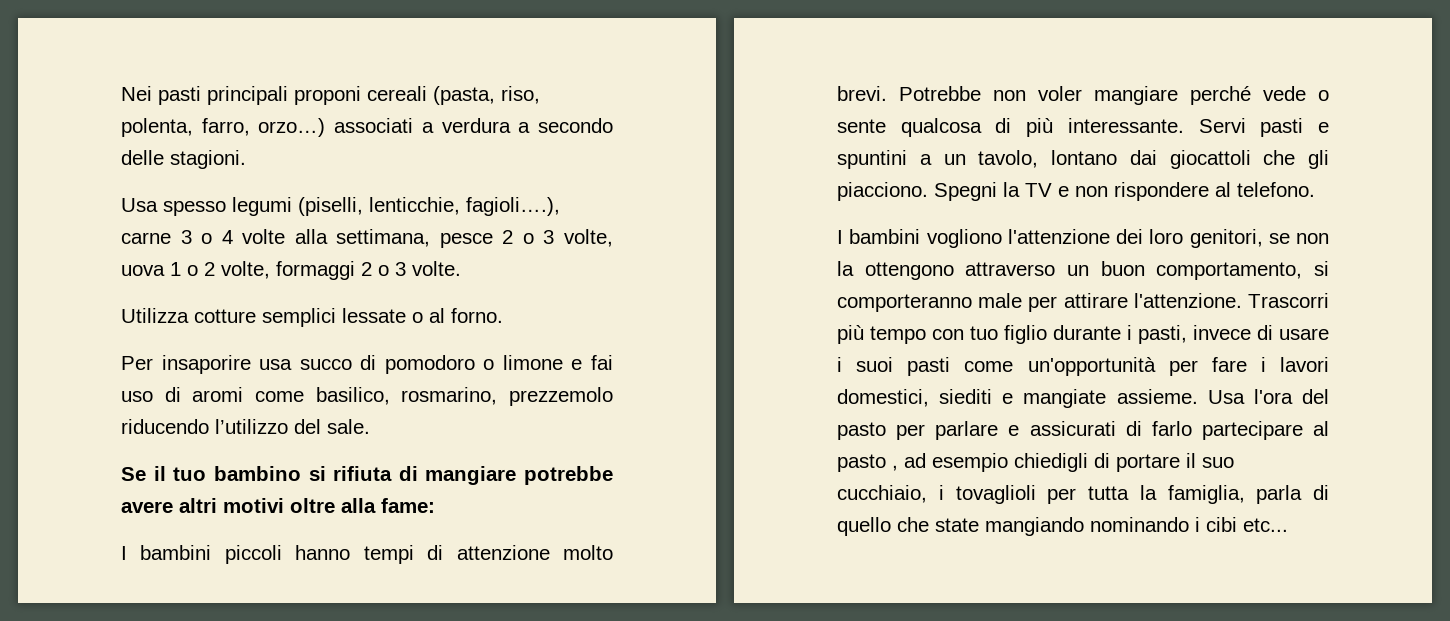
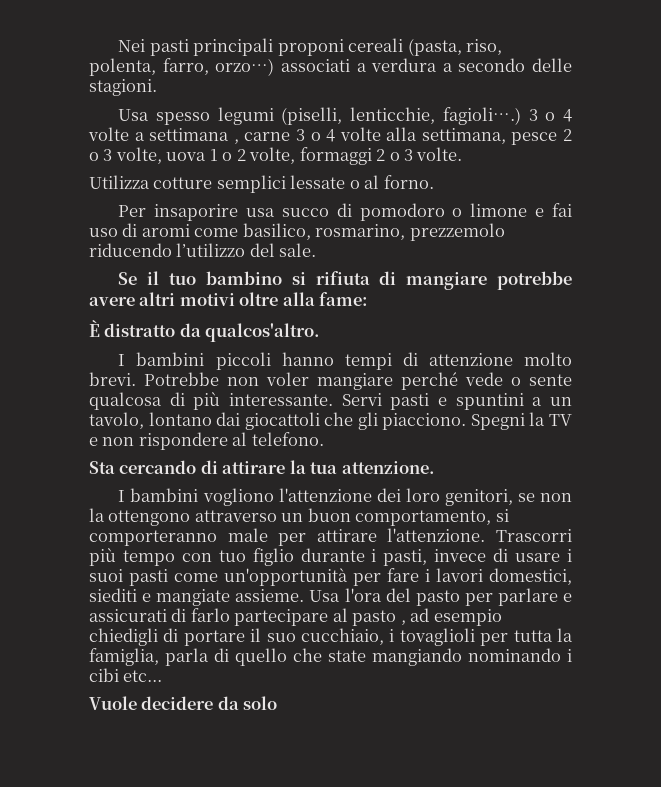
- Usa spesso legumi (piselli, lenticchie, fagioli….), carne 3 o 4 volte alla settimana, pesce 2 o 3 volte, uova 1 o 2 volte, formaggi 2 o 3 volte.
+ Usa spesso legumi (piselli, lenticchie, fagioli….) 3 o 4 volte a settimana , carne 3 o 4 volte alla settimana, pesce 2 o 3 volte, uova 1 o 2 volte, formaggi 2 o 3 volte.
+ È distratto da qualcos'altro.
+ Sta cercando di attirare la tua attenzione.
+ Vuole decidere da solo

